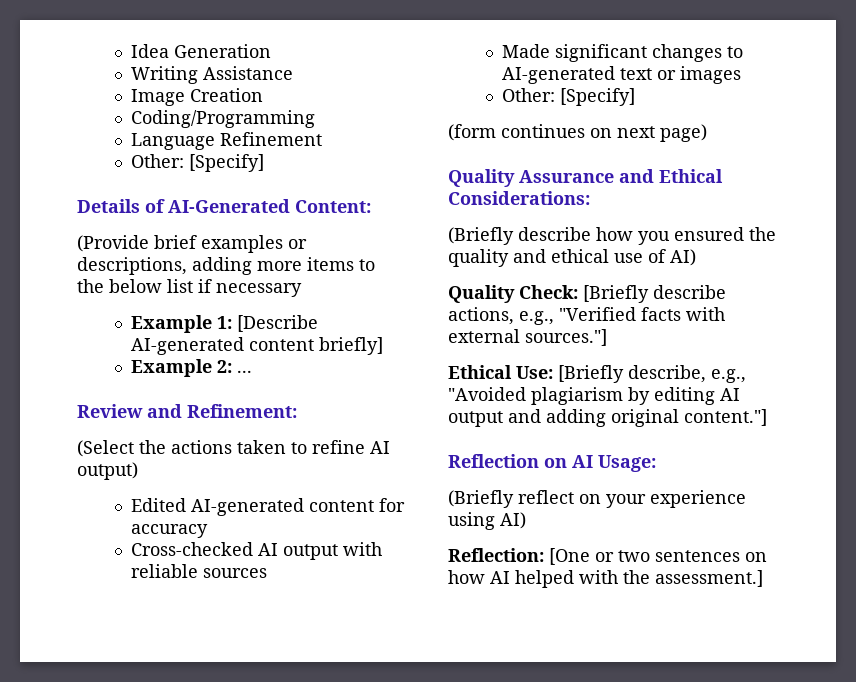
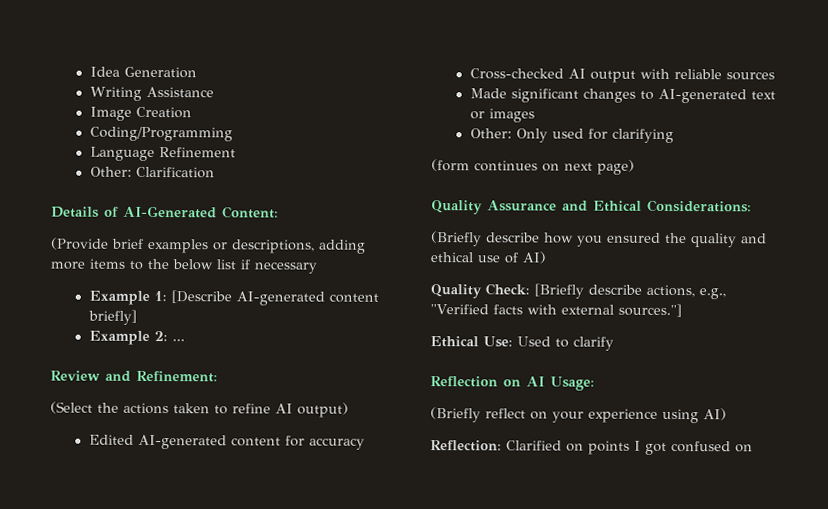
  Language Refinement
- Other: [Specify]
+ Other: Clarification
  Made significant changes to AI-generated text or images
- Other: [Specify]
+ Other: Only used for clarifying
- Ethical Use: [Briefly describe, e.g., "Avoided plagiarism by editing AI output and adding original content."]
+ Ethical Use: Used to clarify
- Reflection: [One or two sentences on how AI helped with the assessment.]
+ Reflection: Clarified on points I got confused on

